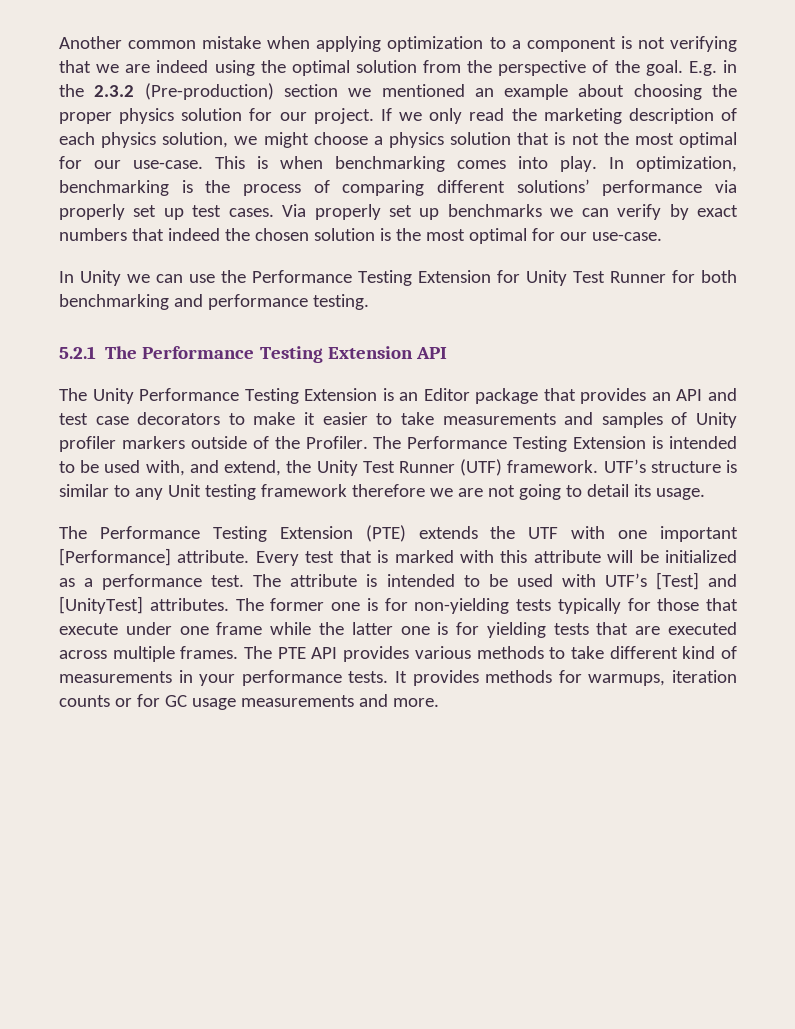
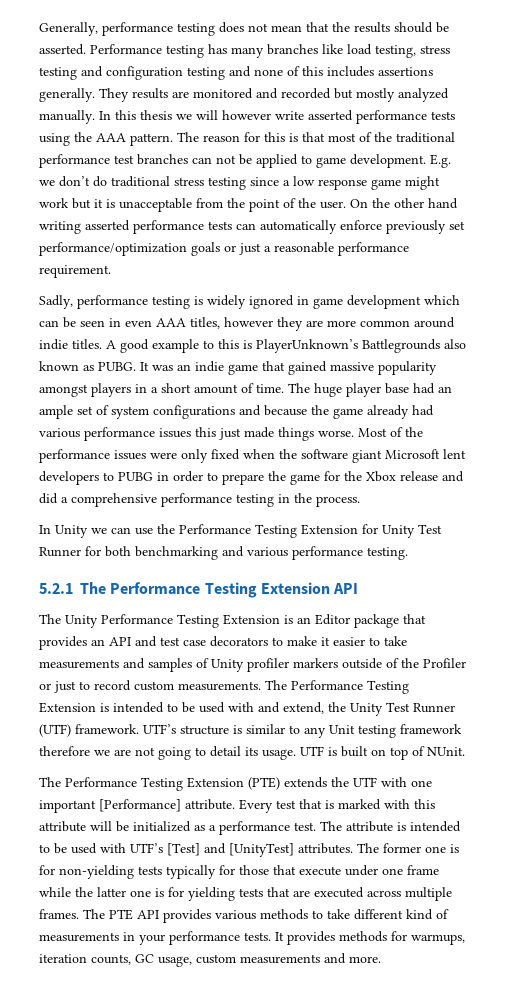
- Another common mistake when applying optimization to a component is not verifying that we are indeed using the optimal solution from the perspective of the goal. E.g. in the 2.3.2 (Pre-production) section we mentioned an example about choosing the proper physics solution for our project. If we only read the marketing description of each physics solution, we might choose a physics solution that is not the most optimal for our use-case. This is when benchmarking comes into play. In optimization, benchmarking is the process of comparing different solutions’ performance via properly set up test cases. Via properly set up benchmarks we can verify by exact numbers that indeed the chosen solution is the most optimal for our use-case.
+ Generally, performance testing does not mean that the results should be asserted. Performance testing has many branches like load testing, stress testing and configuration testing and none of this includes assertions generally. They results are monitored and recorded but mostly analyzed manually. In this thesis we will however write asserted performance tests using the AAA pattern. The reason for this is that most of the traditional performance test branches can not be applied to game development. E.g. we don’t do traditional stress testing since a low response game might work but it is unacceptable from the point of the user. On the other hand writing asserted performance tests can automatically enforce previously set performance/optimization goals or just a reasonable performance requirement.
+ Sadly, performance testing is widely ignored in game development which can be seen in even AAA titles, however they are more common around indie titles. A good example to this is PlayerUnknown’s Battlegrounds also known as PUBG. It was an indie game that gained massive popularity amongst players in a short amount of time. The huge player base had an ample set of system configurations and because the game already had various performance issues this just made things worse. Most of the performance issues were only fixed when the software giant Microsoft lent developers to PUBG in order to prepare the game for the Xbox release and did a comprehensive performance testing in the process.
- In Unity we can use the Performance Testing Extension for Unity Test Runner for both benchmarking and performance testing.
+ In Unity we can use the Performance Testing Extension for Unity Test Runner for both benchmarking and various performance testing.
- The Unity Performance Testing Extension is an Editor package that provides an API and test case decorators to make it easier to take measurements and samples of Unity profiler markers outside of the Profiler.
+ The Unity Performance Testing Extension is an Editor package that provides an API and test case decorators to make it easier to take measurements and samples of Unity profiler markers outside of the Profiler or just to record custom measurements.
- The Performance Testing Extension is intended to be used with, and extend, the Unity Test Runner (UTF) framework.
+ The Performance Testing Extension is intended to be used with and extend, the Unity Test Runner (UTF) framework.
+ UTF is built on top of NUnit.
- It provides methods for warmups, iteration counts or for GC usage measurements and more.
+ It provides methods for warmups, iteration counts, GC usage, custom measurements and more.

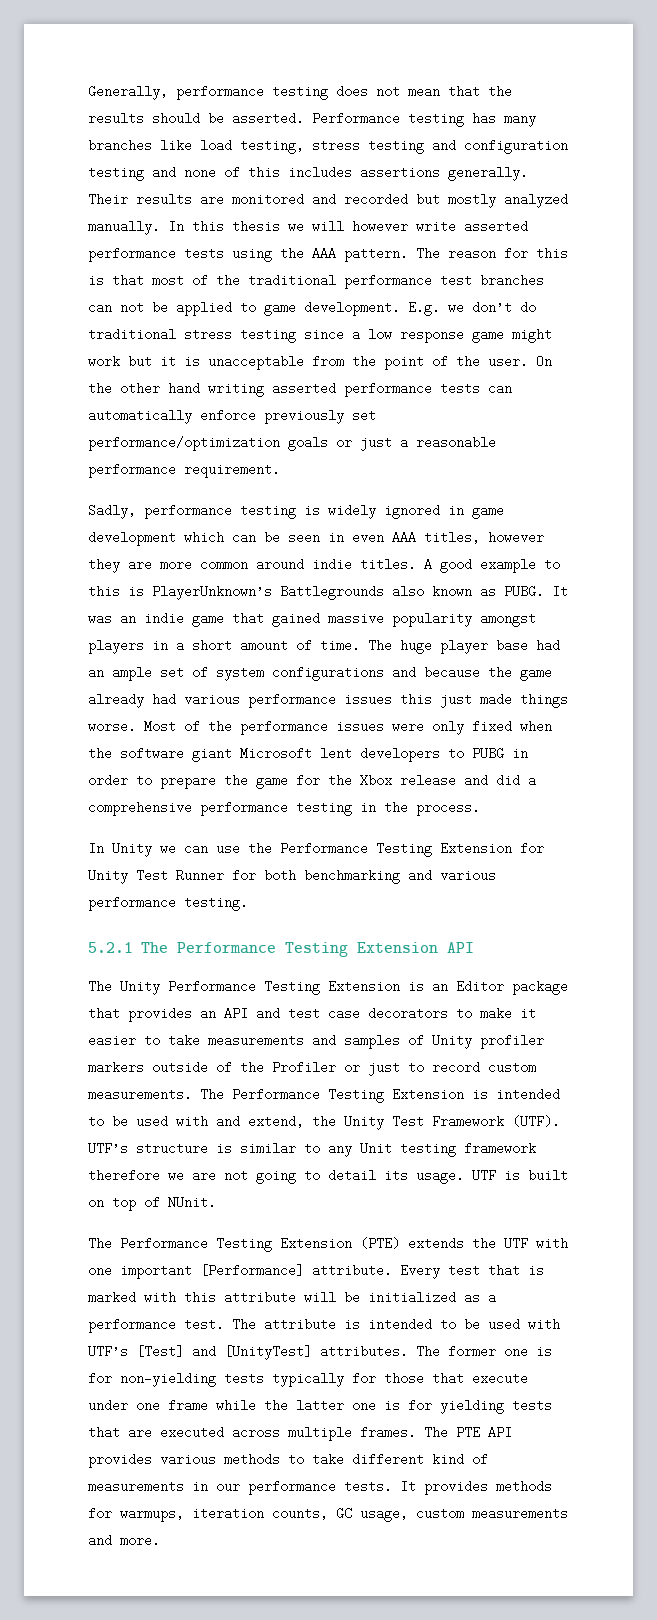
- They results are monitored and recorded but mostly analyzed manually.
+ Their results are monitored and recorded but mostly analyzed manually.
- The Performance Testing Extension is intended to be used with and extend, the Unity Test Runner (UTF) framework.
+ The Performance Testing Extension is intended to be used with and extend, the Unity Test Framework (UTF).
- The PTE API provides various methods to take different kind of measurements in your performance tests.
+ The PTE API provides various methods to take different kind of measurements in our performance tests.

